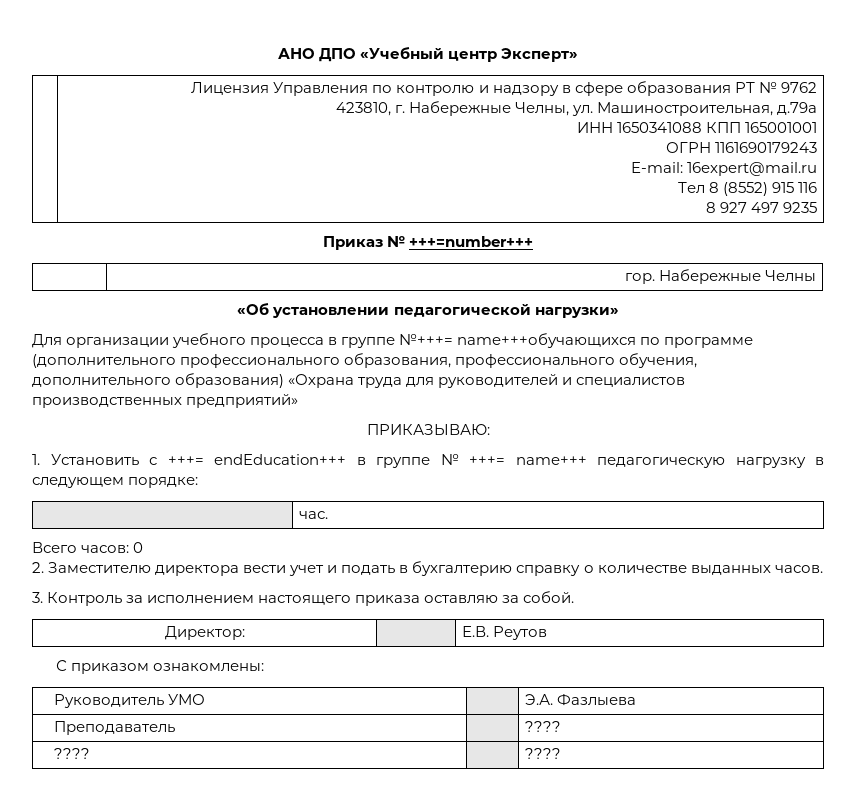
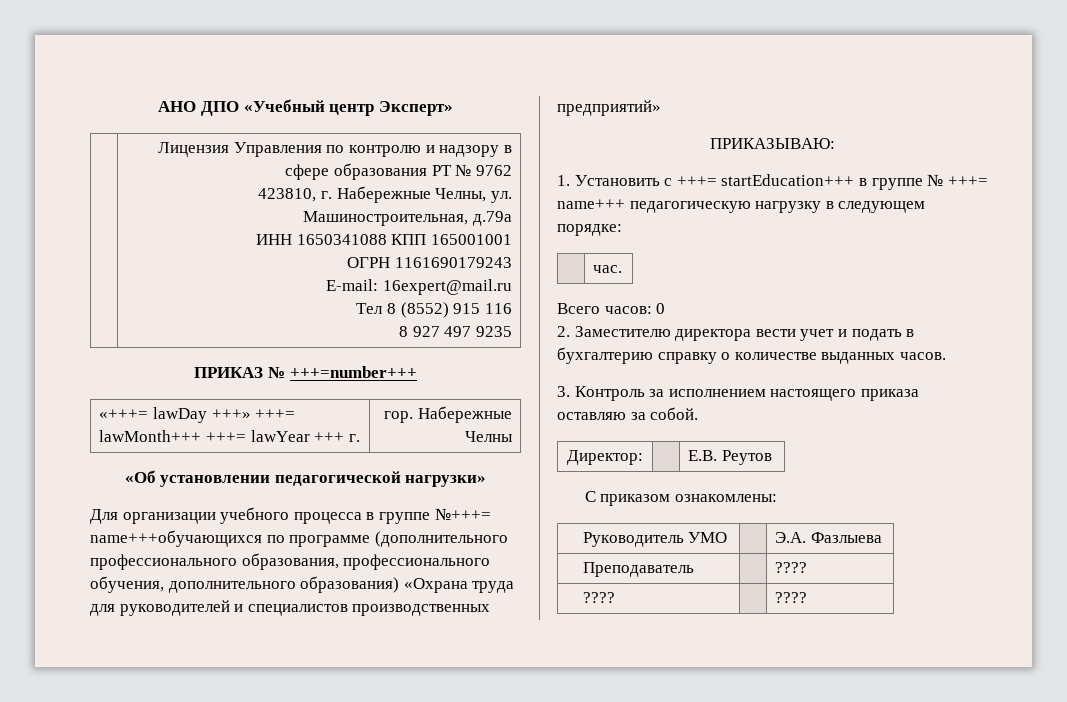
- Приказ № +++=number+++
+ ПРИКАЗ № +++=number+++
- | гор. Набережные Челны
+ «+++= lawDay +++» +++= lawMonth+++ +++= lawYear +++ г. | гор. Набережные Челны
- 1. Установить с +++= endEducation+++ в группе № +++= name+++ педагогическую нагрузку в следующем порядке:
+ 1. Установить с +++= startEducation+++ в группе № +++= name+++ педагогическую нагрузку в следующем порядке:

